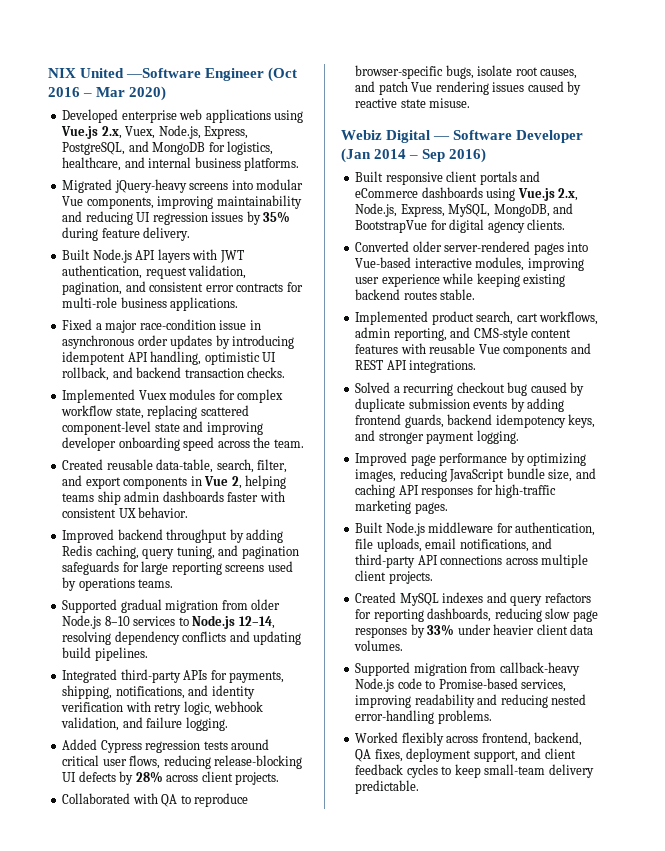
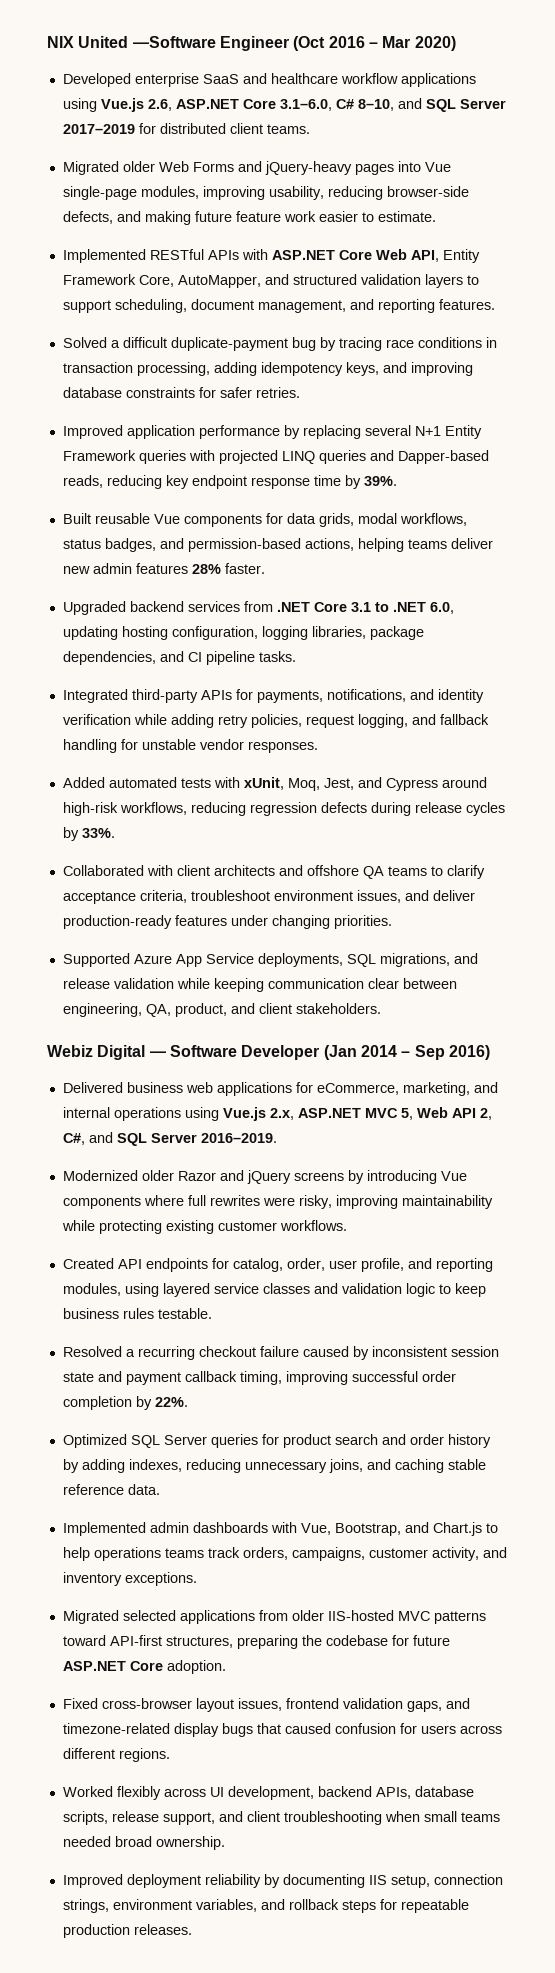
- Developed enterprise web applications using Vue.js 2.x, Vuex, Node.js, Express, PostgreSQL, and MongoDB for logistics, healthcare, and internal business platforms.
- Migrated jQuery-heavy screens into modular Vue components, improving maintainability and reducing UI regression issues by 35% during feature delivery.
- Built Node.js API layers with JWT authentication, request validation, pagination, and consistent error contracts for multi-role business applications.
- Fixed a major race-condition issue in asynchronous order updates by introducing idempotent API handling, optimistic UI rollback, and backend transaction checks.
- Implemented Vuex modules for complex workflow state, replacing scattered component-level state and improving developer onboarding speed across the team.
- Created reusable data-table, search, filter, and export components in Vue 2, helping teams ship admin dashboards faster with consistent UX behavior.
- Improved backend throughput by adding Redis caching, query tuning, and pagination safeguards for large reporting screens used by operations teams.
- Supported gradual migration from older Node.js 8–10 services to Node.js 12–14, resolving dependency conflicts and updating build pipelines.
+ Developed enterprise SaaS and healthcare workflow applications using Vue.js 2.6, ASP.NET Core 3.1–6.0, C# 8–10, and SQL Server 2017–2019 for distributed client teams.
+ Migrated older Web Forms and jQuery-heavy pages into Vue single-page modules, improving usability, reducing browser-side defects, and making future feature work easier to estimate.
+ Implemented RESTful APIs with ASP.NET Core Web API, Entity Framework Core, AutoMapper, and structured validation layers to support scheduling, document management, and reporting features.
+ Solved a difficult duplicate-payment bug by tracing race conditions in transaction processing, adding idempotency keys, and improving database constraints for safer retries.
+ Improved application performance by replacing several N+1 Entity Framework queries with projected LINQ queries and Dapper-based reads, reducing key endpoint response time by 39%.
+ Built reusable Vue components for data grids, modal workflows, status badges, and permission-based actions, helping teams deliver new admin features 28% faster.
+ Upgraded backend services from .NET Core 3.1 to .NET 6.0, updating hosting configuration, logging libraries, package dependencies, and CI pipeline tasks.
- Integrated third-party APIs for payments, shipping, notifications, and identity verification with retry logic, webhook validation, and failure logging.
- Added Cypress regression tests around critical user flows, reducing release-blocking UI defects by 28% across client projects.
- Collaborated with QA to reproduce browser-specific bugs, isolate root causes, and patch Vue rendering issues caused by reactive state misuse.
+ Integrated third-party APIs for payments, notifications, and identity verification while adding retry policies, request logging, and fallback handling for unstable vendor responses.
+ Added automated tests with xUnit, Moq, Jest, and Cypress around high-risk workflows, reducing regression defects during release cycles by 33%.
+ Collaborated with client architects and offshore QA teams to clarify acceptance criteria, troubleshoot environment issues, and deliver production-ready features under changing priorities.
+ Supported Azure App Service deployments, SQL migrations, and release validation while keeping communication clear between engineering, QA, product, and client stakeholders.
- Built responsive client portals and eCommerce dashboards using Vue.js 2.x, Node.js, Express, MySQL, MongoDB, and BootstrapVue for digital agency clients.
- Converted older server-rendered pages into Vue-based interactive modules, improving user experience while keeping existing backend routes stable.
- Implemented product search, cart workflows, admin reporting, and CMS-style content features with reusable Vue components and REST API integrations.
- Solved a recurring checkout bug caused by duplicate submission events by adding frontend guards, backend idempotency keys, and stronger payment logging.
- Improved page performance by optimizing images, reducing JavaScript bundle size, and caching API responses for high-traffic marketing pages.
- Built Node.js middleware for authentication, file uploads, email notifications, and third-party API connections across multiple client projects.
- Created MySQL indexes and query refactors for reporting dashboards, reducing slow page responses by 33% under heavier client data volumes.
- Supported migration from callback-heavy Node.js code to Promise-based services, improving readability and reducing nested error-handling problems.
- Worked flexibly across frontend, backend, QA fixes, deployment support, and client feedback cycles to keep small-team delivery predictable.
+ Delivered business web applications for eCommerce, marketing, and internal operations using Vue.js 2.x, ASP.NET MVC 5, Web API 2, C#, and SQL Server 2016–2019.
+ Modernized older Razor and jQuery screens by introducing Vue components where full rewrites were risky, improving maintainability while protecting existing customer workflows.
+ Created API endpoints for catalog, order, user profile, and reporting modules, using layered service classes and validation logic to keep business rules testable.
+ Resolved a recurring checkout failure caused by inconsistent session state and payment callback timing, improving successful order completion by 22%.
+ Optimized SQL Server queries for product search and order history by adding indexes, reducing unnecessary joins, and caching stable reference data.
+ Implemented admin dashboards with Vue, Bootstrap, and Chart.js to help operations teams track orders, campaigns, customer activity, and inventory exceptions.
+ Migrated selected applications from older IIS-hosted MVC patterns toward API-first structures, preparing the codebase for future ASP.NET Core adoption.
+ Fixed cross-browser layout issues, frontend validation gaps, and timezone-related display bugs that caused confusion for users across different regions.
+ Worked flexibly across UI development, backend APIs, database scripts, release support, and client troubleshooting when small teams needed broad ownership.
+ Improved deployment reliability by documenting IIS setup, connection strings, environment variables, and rollback steps for repeatable production releases.

